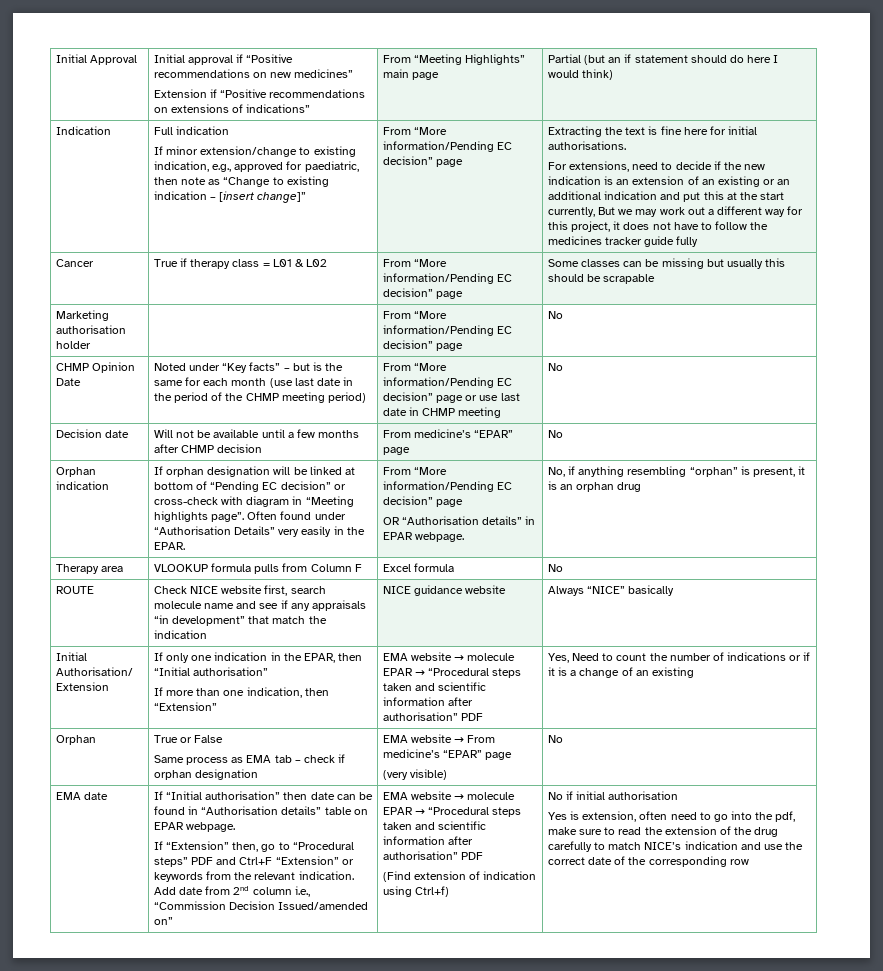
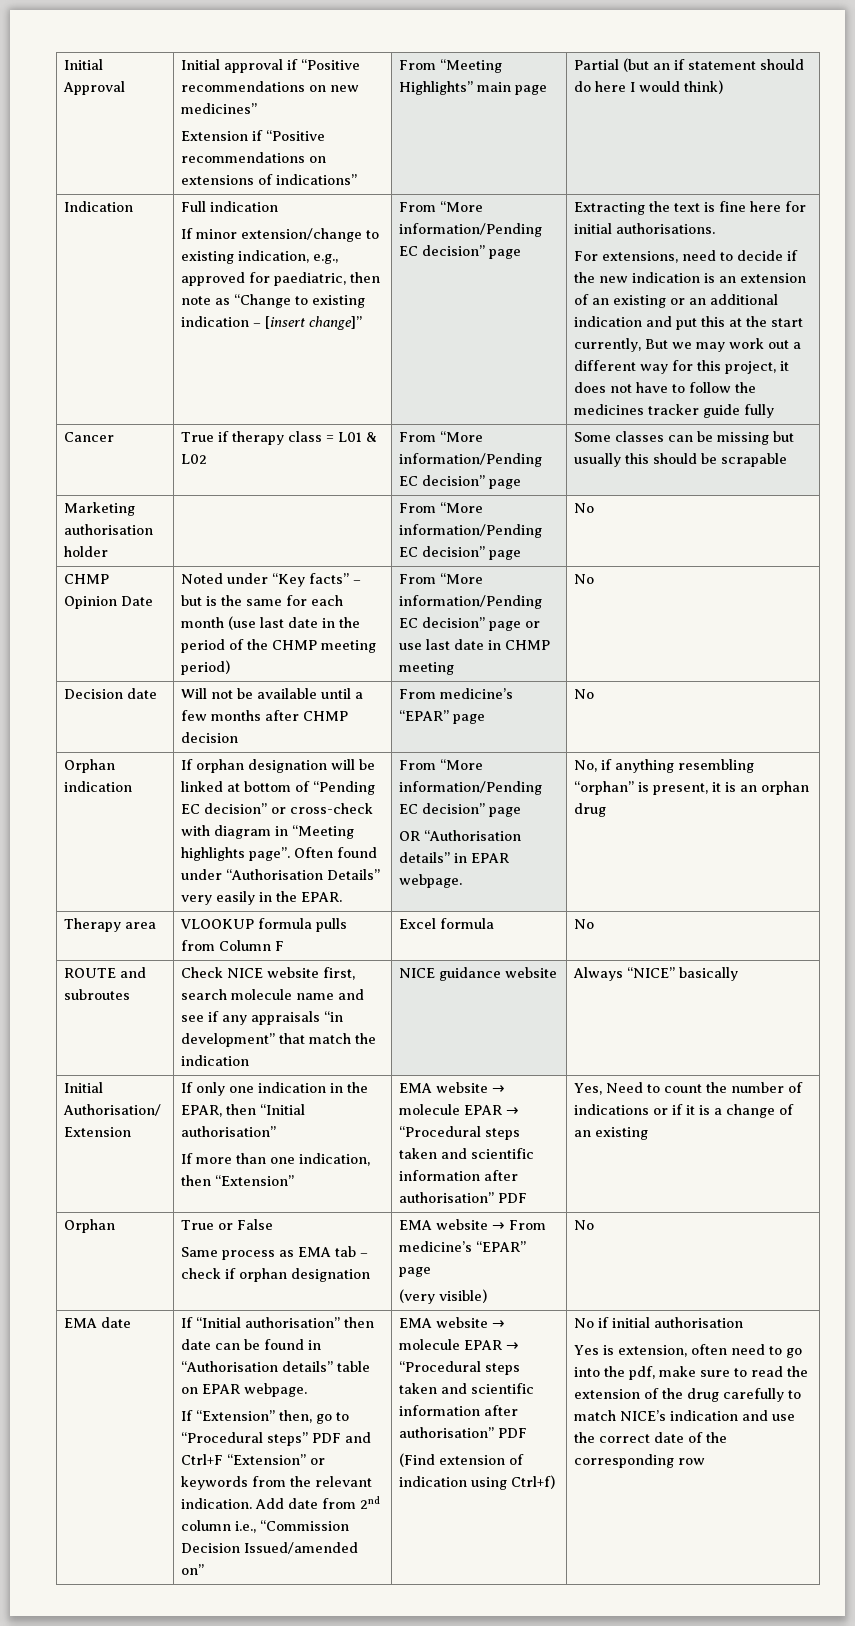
- ROUTE | Check NICE website first, search molecule name and see if any appraisals “in development” that match the indication | NICE guidance website | Always “NICE” basically
+ ROUTE and subroutes | Check NICE website first, search molecule name and see if any appraisals “in development” that match the indication | NICE guidance website | Always “NICE” basically

